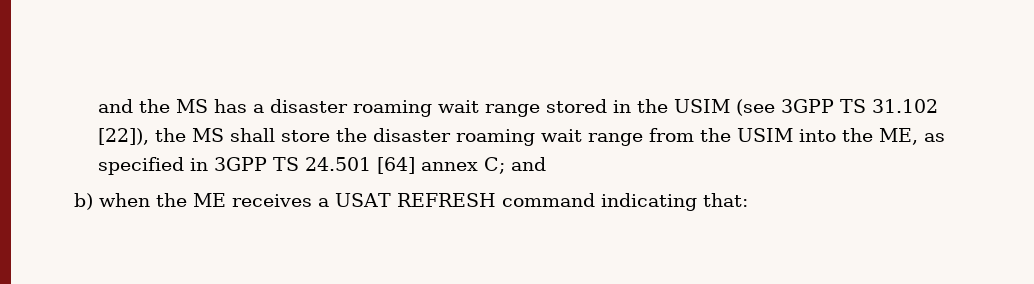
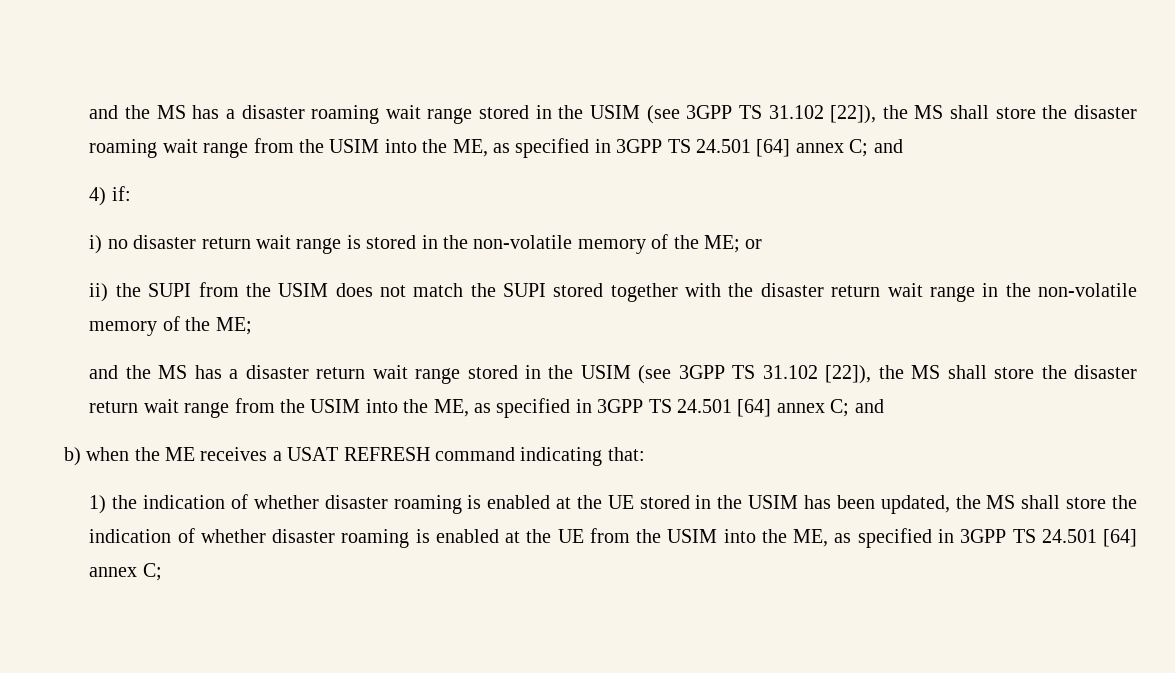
+ 4) if:
+ i) no disaster return wait range is stored in the non-volatile memory of the ME; or
+ ii) the SUPI from the USIM does not match the SUPI stored together with the disaster return wait range in the non-volatile memory of the ME;
+ and the MS has a disaster return wait range stored in the USIM (see 3GPP TS 31.102 [22]), the MS shall store the disaster return wait range from the USIM into the ME, as specified in 3GPP TS 24.501 [64] annex C; and
+ 1) the indication of whether disaster roaming is enabled at the UE stored in the USIM has been updated, the MS shall store the indication of whether disaster roaming is enabled at the UE from the USIM into the ME, as specified in 3GPP TS 24.501 [64] annex C;

